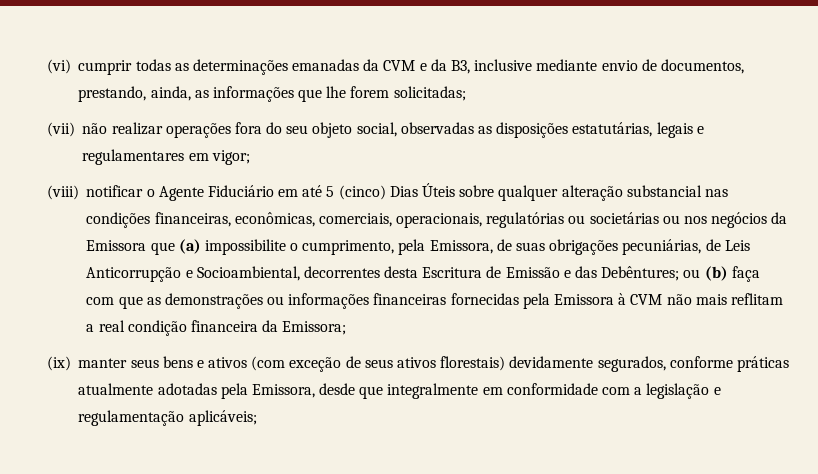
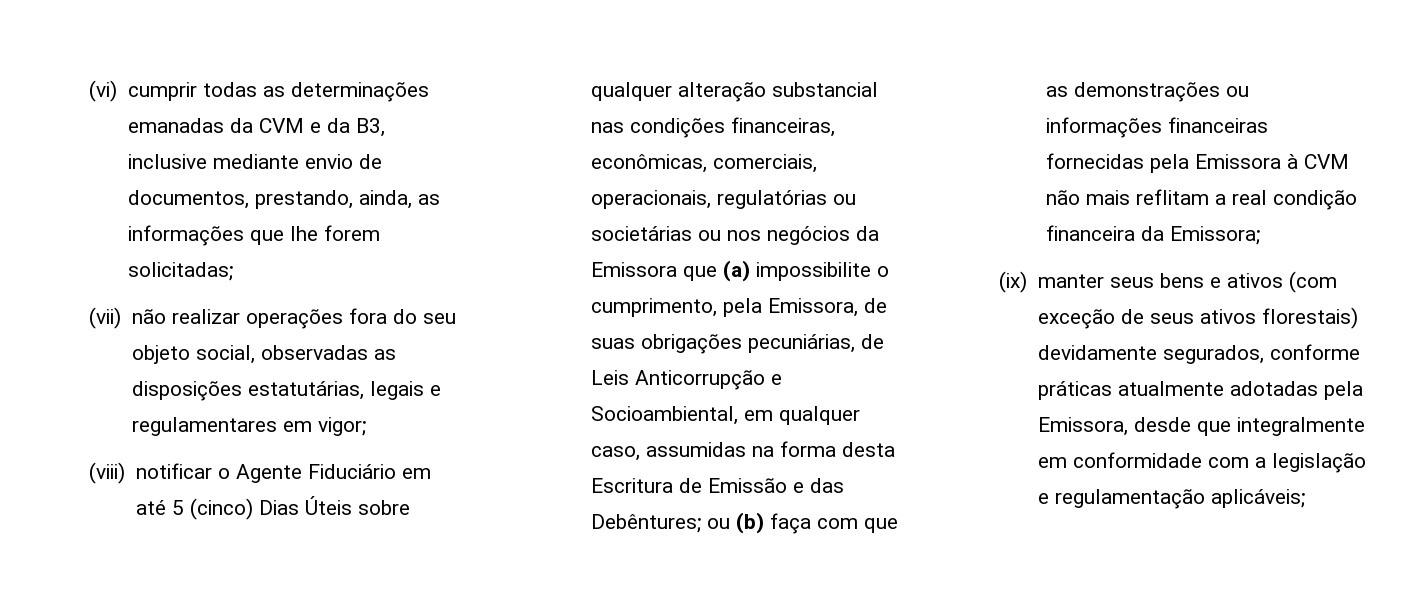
- (viii) notificar o Agente Fiduciário em até 5 (cinco) Dias Úteis sobre qualquer alteração substancial nas condições financeiras, econômicas, comerciais, operacionais, regulatórias ou societárias ou nos negócios da Emissora que (a) impossibilite o cumprimento, pela Emissora, de suas obrigações pecuniárias, de Leis Anticorrupção e Socioambiental, decorrentes desta Escritura de Emissão e das Debêntures;
+ (viii) notificar o Agente Fiduciário em até 5 (cinco) Dias Úteis sobre qualquer alteração substancial nas condições financeiras, econômicas, comerciais, operacionais, regulatórias ou societárias ou nos negócios da Emissora que (a) impossibilite o cumprimento, pela Emissora, de suas obrigações pecuniárias, de Leis Anticorrupção e Socioambiental, em qualquer caso, assumidas na forma desta Escritura de Emissão e das Debêntures;

